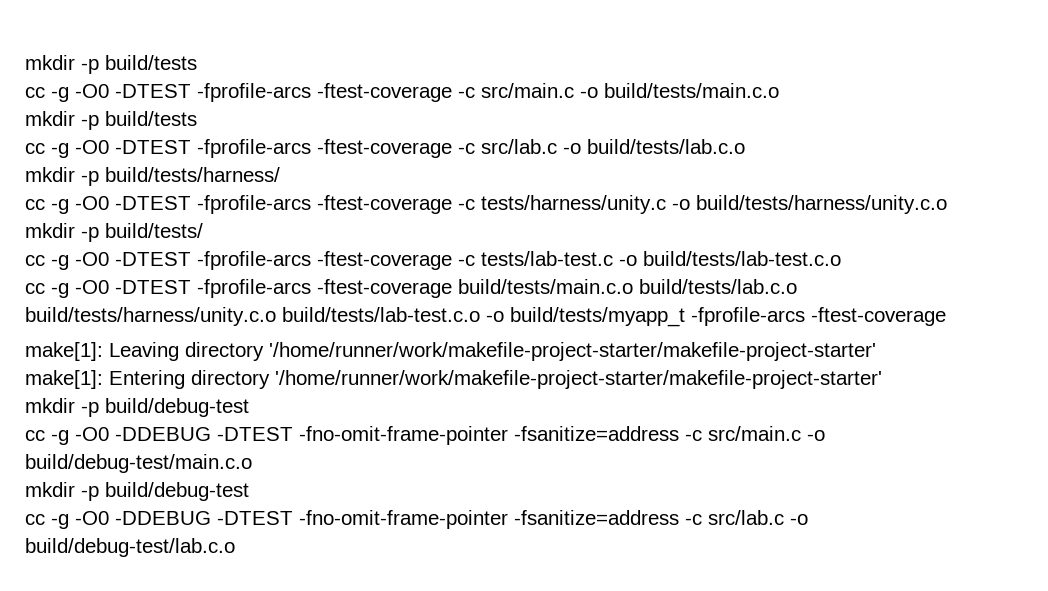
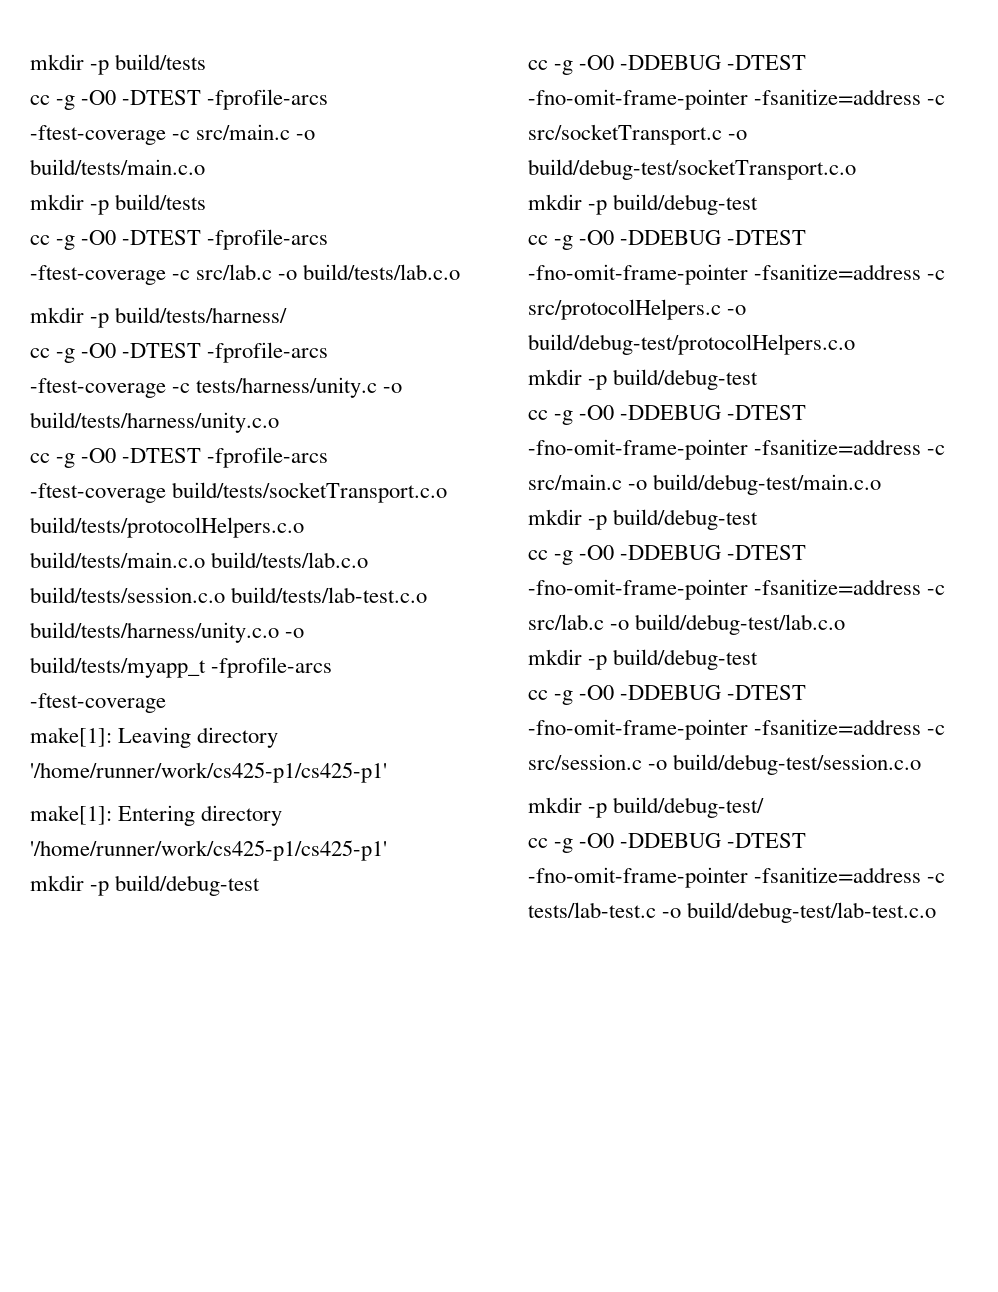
- mkdir -p build/tests/
- cc -g -O0 -DTEST -fprofile-arcs -ftest-coverage -c tests/lab-test.c -o build/tests/lab-test.c.o
- cc -g -O0 -DTEST -fprofile-arcs -ftest-coverage build/tests/main.c.o build/tests/lab.c.o build/tests/harness/unity.c.o build/tests/lab-test.c.o -o build/tests/myapp_t -fprofile-arcs -ftest-coverage
+ cc -g -O0 -DTEST -fprofile-arcs -ftest-coverage build/tests/socketTransport.c.o build/tests/protocolHelpers.c.o build/tests/main.c.o build/tests/lab.c.o build/tests/session.c.o build/tests/lab-test.c.o build/tests/harness/unity.c.o -o build/tests/myapp_t -fprofile-arcs -ftest-coverage
- make[1]: Leaving directory '/home/runner/work/makefile-project-starter/makefile-project-starter'
+ make[1]: Leaving directory '/home/runner/work/cs425-p1/cs425-p1'
- make[1]: Entering directory '/home/runner/work/makefile-project-starter/makefile-project-starter'
+ make[1]: Entering directory '/home/runner/work/cs425-p1/cs425-p1'
+ mkdir -p build/debug-test
+ cc -g -O0 -DDEBUG -DTEST -fno-omit-frame-pointer -fsanitize=address -c src/socketTransport.c -o build/debug-test/socketTransport.c.o
+ mkdir -p build/debug-test
+ cc -g -O0 -DDEBUG -DTEST -fno-omit-frame-pointer -fsanitize=address -c src/protocolHelpers.c -o build/debug-test/protocolHelpers.c.o
  cc -g -O0 -DDEBUG -DTEST -fno-omit-frame-pointer -fsanitize=address -c src/lab.c -o build/debug-test/lab.c.o
+ mkdir -p build/debug-test
+ cc -g -O0 -DDEBUG -DTEST -fno-omit-frame-pointer -fsanitize=address -c src/session.c -o build/debug-test/session.c.o
+ mkdir -p build/debug-test/
+ cc -g -O0 -DDEBUG -DTEST -fno-omit-frame-pointer -fsanitize=address -c tests/lab-test.c -o build/debug-test/lab-test.c.o

